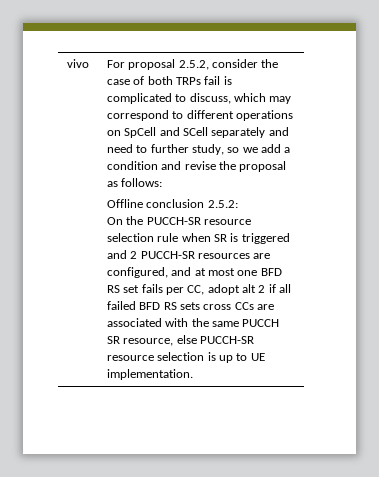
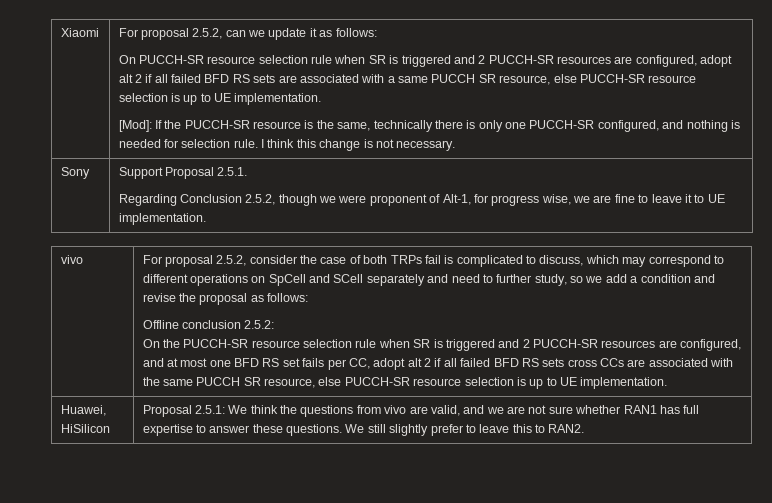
+ Xiaomi | For proposal 2.5.2, can we update it as follows:
+ On PUCCH-SR resource selection rule when SR is triggered and 2 PUCCH-SR resources are configured, adopt alt 2 if all failed BFD RS sets are associated with a same PUCCH SR resource, else PUCCH-SR resource selection is up to UE implementation.
+ [Mod]: If the PUCCH-SR resource is the same, technically there is only one PUCCH-SR configured, and nothing is needed for selection rule. I think this change is not necessary.
+ Sony | Support Proposal 2.5.1.
+ Regarding Conclusion 2.5.2, though we were proponent of Alt-1, for progress wise, we are fine to leave it to UE implementation.
+ Huawei, HiSilicon | Proposal 2.5.1: We think the questions from vivo are valid, and we are not sure whether RAN1 has full expertise to answer these questions. We still slightly prefer to leave this to RAN2.

